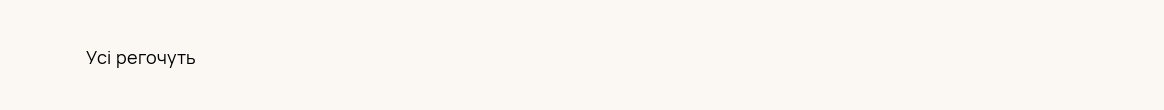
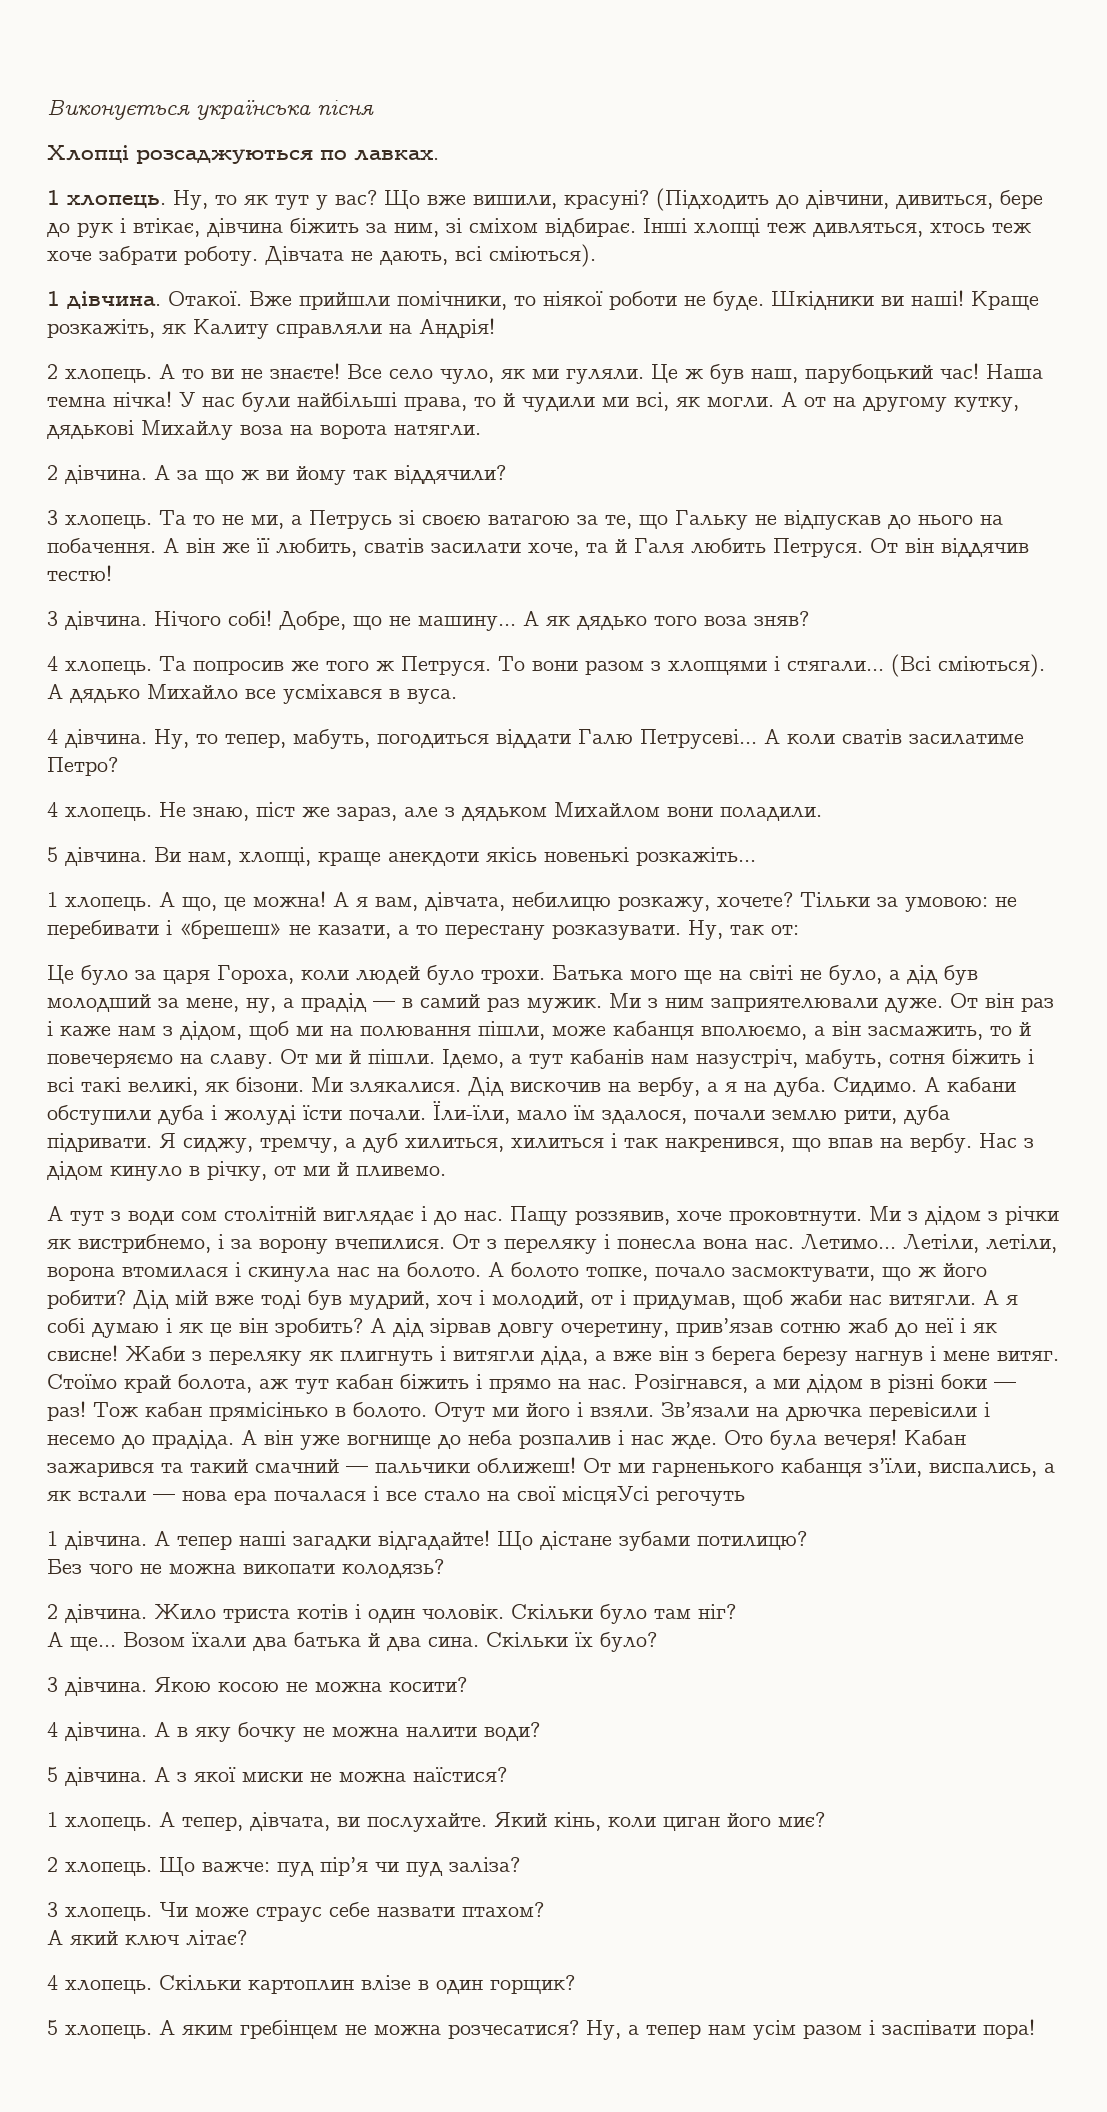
- Усі регочуть
+ Виконується українська пісня
+ Хлопці розсаджуються по лавках.
+ 1 хлопець. Ну, то як тут у вас? Що вже вишили, красуні? (Підходить до дівчини, дивиться, бере до рук і втікає, дівчина біжить за ним, зі сміхом відбирає. Інші хлопці теж дивляться, хтось теж хоче забрати роботу. Дівчата не дають, всі сміються).
+ 1 дівчина. Отакої. Вже прийшли помічники, то ніякої роботи не буде. Шкідники ви наші! Краще розкажіть, як Калиту справляли на Андрія!
+ 2 хлопець. А то ви не знаєте! Все село чуло, як ми гуляли. Це ж був наш, парубоцький час! Наша темна нічка! У нас були найбільші права, то й чудили ми всі, як могли. А от на другому кутку, дядькові Михайлу воза на ворота натягли.
+ 2 дівчина. А за що ж ви йому так віддячили?
+ 3 хлопець. Та то не ми, а Петрусь зі своєю ватагою за те, що Гальку не відпускав до нього на побачення. А він же її любить, сватів засилати хоче, та й Галя любить Петруся. От він віддячив тестю!
+ 3 дівчина. Нічого собі! Добре, що не машину... А як дядько того воза зняв?
+ 4 хлопець. Та попросив же того ж Петруся. То вони разом з хлопцями і стягали... (Всі сміються). А дядько Михайло все усміхався в вуса.
+ 4 дівчина. Ну, то тепер, мабуть, погодиться віддати Галю Петрусеві... А коли сватів засилатиме Петро?
+ 4 хлопець. Не знаю, піст же зараз, але з дядьком Михайлом вони поладили.
+ 5 дівчина. Ви нам, хлопці, краще анекдоти якісь новенькі розкажіть...
+ 1 хлопець. А що, це можна! А я вам, дівчата, небилицю розкажу, хочете? Тільки за умовою: не перебивати і «брешеш» не казати, а то перестану розказувати. Ну, так от:
+ Це було за царя Гороха, коли людей було трохи. Батька мого ще на світі не було, а дід був молодший за мене, ну, а прадід — в самий раз мужик. Ми з ним заприятелювали дуже. От він раз і каже нам з дідом, щоб ми на полювання пішли, може кабанця вполюємо, а він засмажить, то й повечеряємо на славу. От ми й пішли. Ідемо, а тут кабанів нам назустріч, мабуть, сотня біжить і всі такі великі, як бізони. Ми злякалися. Дід вискочив на вербу, а я на дуба. Сидимо. А кабани обступили дуба і жолуді їсти почали. Їли-їли, мало їм здалося, почали землю рити, дуба підривати. Я сиджу, тремчу, а дуб хилиться, хилиться і так накренився, що впав на вербу. Нас з дідом кинуло в річку, от ми й пливемо.
+ А тут з води сом столітній виглядає і до нас. Пащу роззявив, хоче проковтнути. Ми з дідом з річки як вистрибнемо, і за ворону вчепилися. От з переляку і понесла вона нас. Летимо... Летіли, летіли, ворона втомилася і скинула нас на болото. А болото топке, почало засмоктувати, що ж його робити? Дід мій вже тоді був мудрий, хоч і молодий, от і придумав, щоб жаби нас витягли. А я собі думаю і як це він зробить? А дід зірвав довгу очеретину, прив’язав сотню жаб до неї і як свисне! Жаби з переляку як плигнуть і витягли діда, а вже він з берега березу нагнув і мене витяг. Стоїмо край болота, аж тут кабан біжить і прямо на нас. Розігнався, а ми дідом в різні боки — раз! Тож кабан прямісінько в болото. Отут ми його і взяли. Зв’язали на дрючка перевісили і несемо до прадіда. А він уже вогнище до неба розпалив і нас жде. Ото була вечеря! Кабан зажарився та такий смачний — пальчики оближеш! От ми гарненького кабанця з’їли, виспались, а як встали — нова ера почалася і все стало на свої місцяУсі регочуть
+ 1 дівчина. А тепер наші загадки відгадайте! Що дістане зубами потилицю?
+ Без чого не можна викопати колодязь?
+ 2 дівчина. Жило триста котів і один чоловік. Скільки було там ніг?
+ А ще... Возом їхали два батька й два сина. Скільки їх було?
+ 3 дівчина. Якою косою не можна косити?
+ 4 дівчина. А в яку бочку не можна налити води?
+ 5 дівчина. А з якої миски не можна наїстися?
+ 1 хлопець. А тепер, дівчата, ви послухайте. Який кінь, коли циган його миє?
+ 2 хлопець. Що важче: пуд пір’я чи пуд заліза?
+ 3 хлопець. Чи може страус себе назвати птахом?
+ А який ключ літає?
+ 4 хлопець. Скільки картоплин влізе в один горщик?
+ 5 хлопець. А яким гребінцем не можна розчесатися? Ну, а тепер нам усім разом і заспівати пора!

